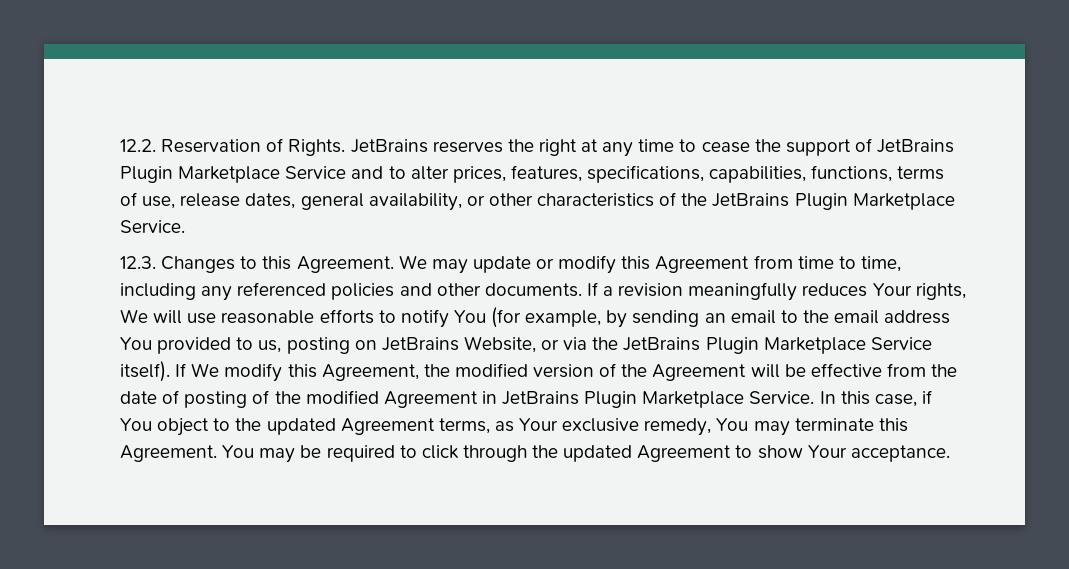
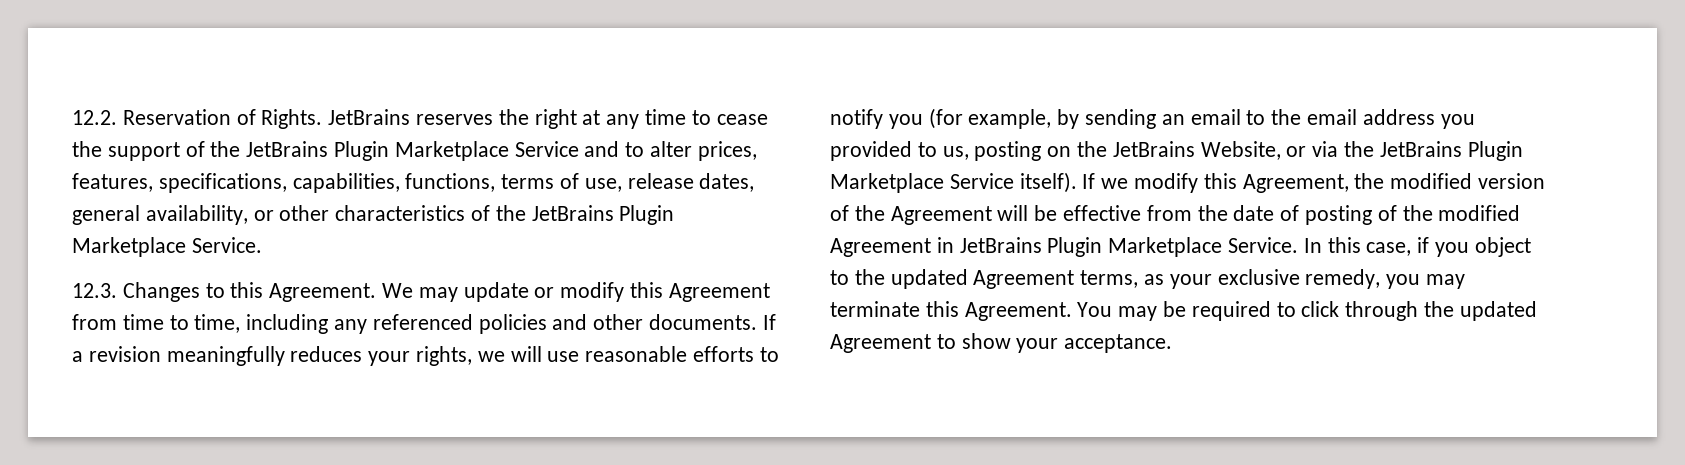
- JetBrains reserves the right at any time to cease the support of JetBrains Plugin Marketplace Service and to alter prices, features, specifications, capabilities, functions, terms of use, release dates, general availability, or other characteristics of the JetBrains Plugin Marketplace Service.
+ JetBrains reserves the right at any time to cease the support of the JetBrains Plugin Marketplace Service and to alter prices, features, specifications, capabilities, functions, terms of use, release dates, general availability, or other characteristics of the JetBrains Plugin Marketplace Service.
- If a revision meaningfully reduces Your rights, We will use reasonable efforts to notify You (for example, by sending an email to the email address You provided to us, posting on JetBrains Website, or via the JetBrains Plugin Marketplace Service itself).
+ If a revision meaningfully reduces your rights, we will use reasonable efforts to notify you (for example, by sending an email to the email address you provided to us, posting on the JetBrains Website, or via the JetBrains Plugin Marketplace Service itself).
- If We modify this Agreement, the modified version of the Agreement will be effective from the date of posting of the modified Agreement in JetBrains Plugin Marketplace Service.
+ If we modify this Agreement, the modified version of the Agreement will be effective from the date of posting of the modified Agreement in JetBrains Plugin Marketplace Service.
- In this case, if You object to the updated Agreement terms, as Your exclusive remedy, You may terminate this Agreement.
+ In this case, if you object to the updated Agreement terms, as your exclusive remedy, you may terminate this Agreement.
- You may be required to click through the updated Agreement to show Your acceptance.
+ You may be required to click through the updated Agreement to show your acceptance.

